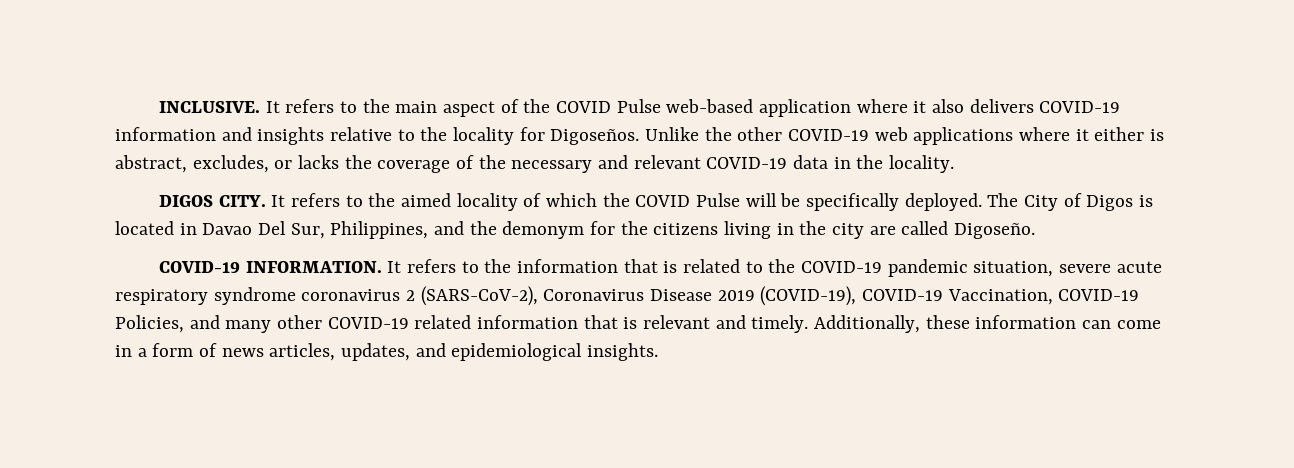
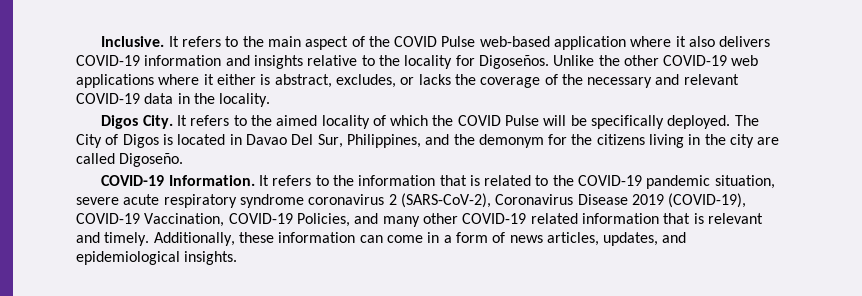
- INCLUSIVE.
+ Inclusive.
- DIGOS CITY.
+ Digos City.
- COVID-19 INFORMATION.
+ COVID-19 Information.

